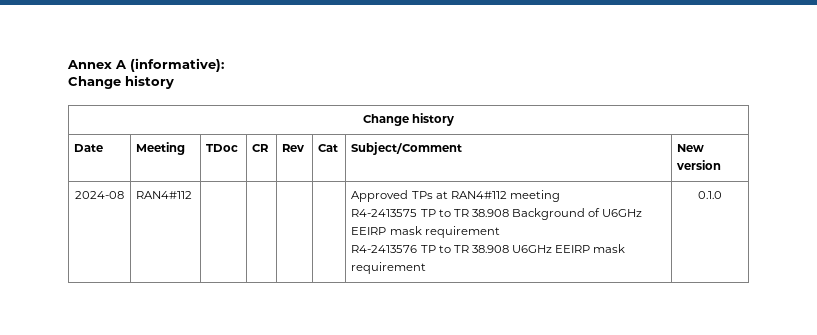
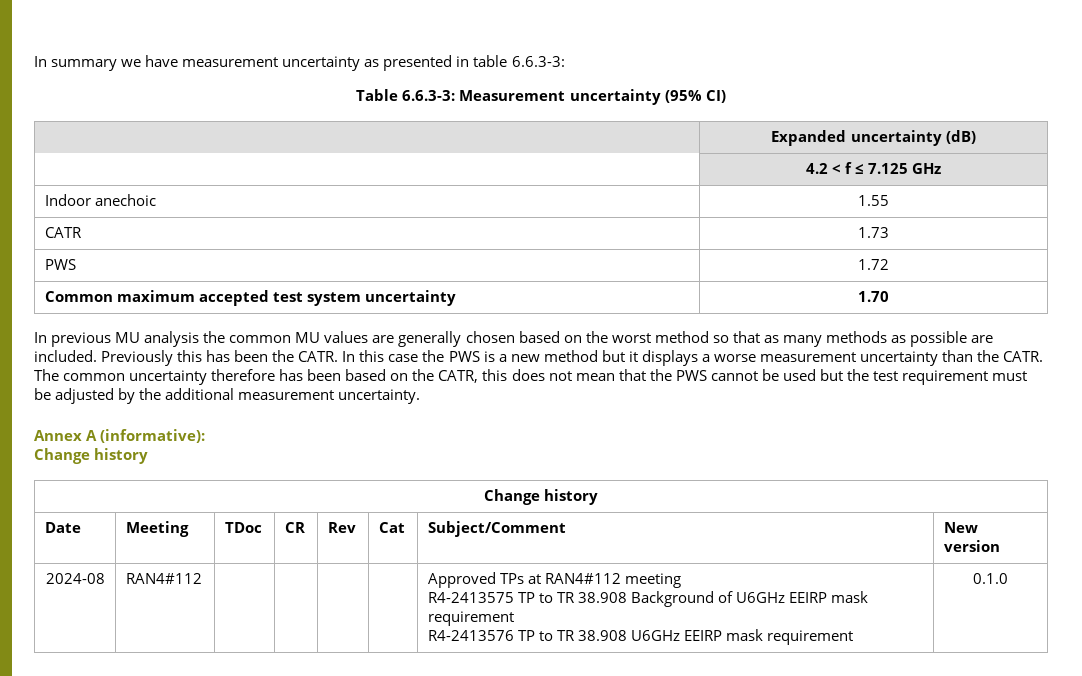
+ In summary we have measurement uncertainty as presented in table 6.6.3-3:
+ Table 6.6.3-3: Measurement uncertainty (95% CI)
+ | Expanded uncertainty (dB)
+ | 4.2 < f ≤ 7.125 GHz
+ Indoor anechoic | 1.55
+ CATR | 1.73
+ PWS | 1.72
+ Common maximum accepted test system uncertainty | 1.70
+ In previous MU analysis the common MU values are generally chosen based on the worst method so that as many methods as possible are included. Previously this has been the CATR. In this case the PWS is a new method but it displays a worse measurement uncertainty than the CATR. The common uncertainty therefore has been based on the CATR, this does not mean that the PWS cannot be used but the test requirement must be adjusted by the additional measurement uncertainty.

